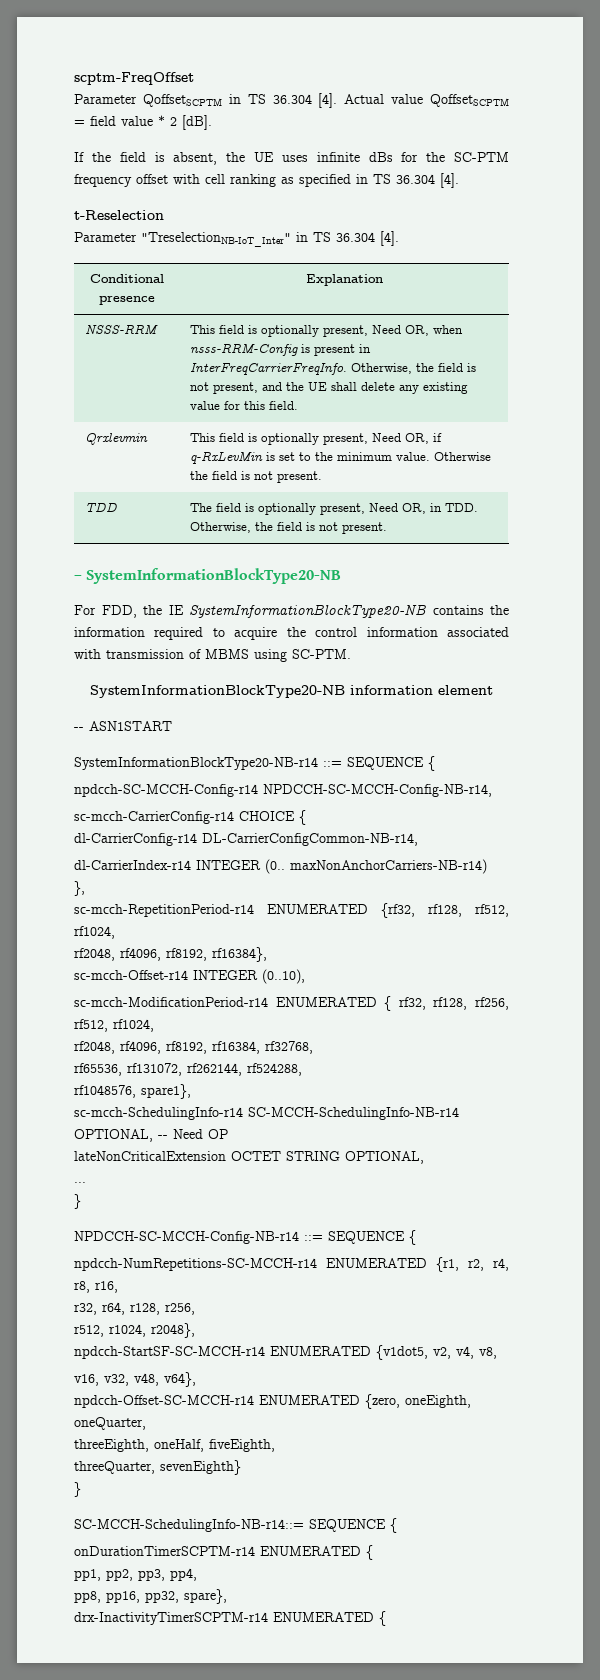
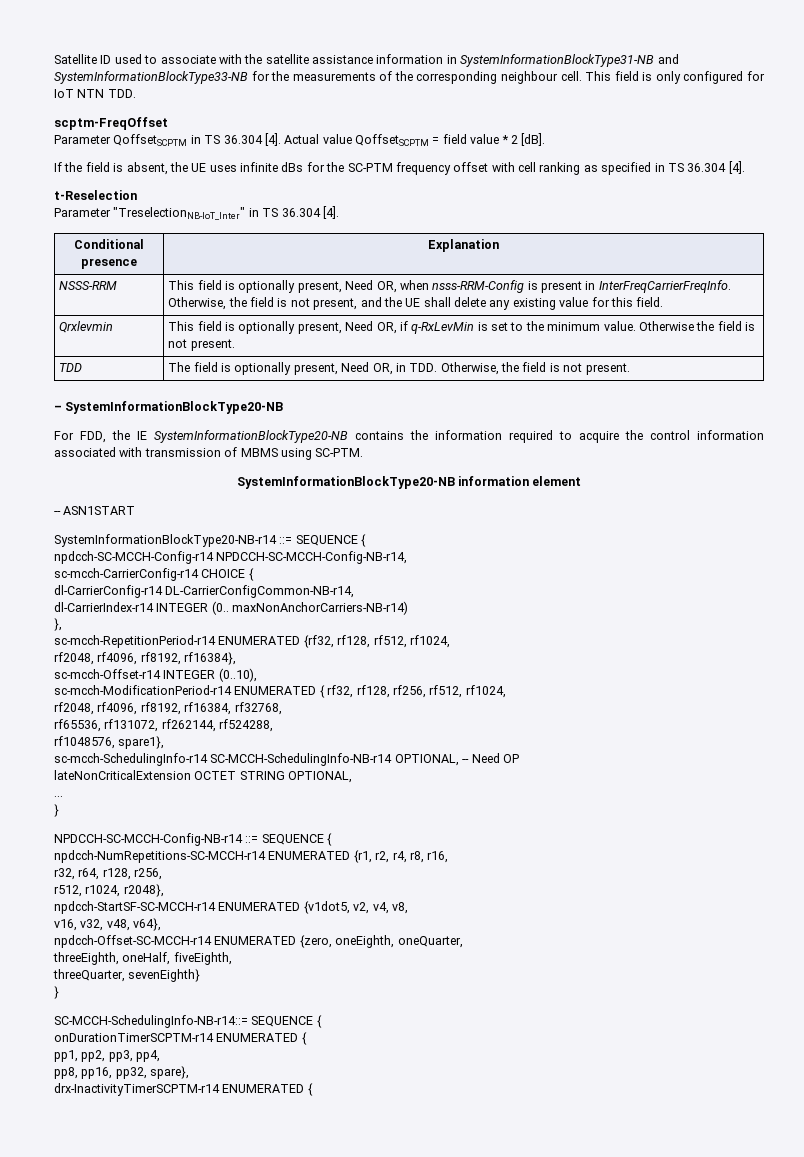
+ Satellite ID used to associate with the satellite assistance information in SystemInformationBlockType31-NB and SystemInformationBlockType33-NB for the measurements of the corresponding neighbour cell. This field is only configured for IoT NTN TDD.

